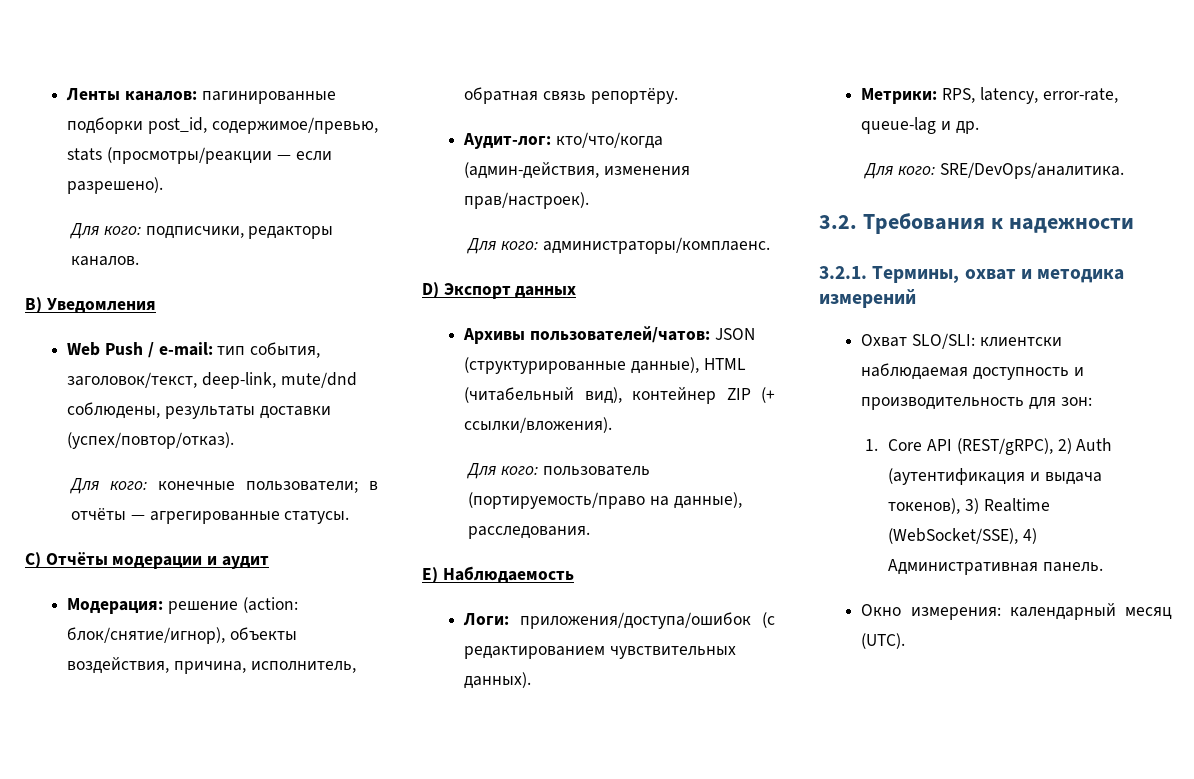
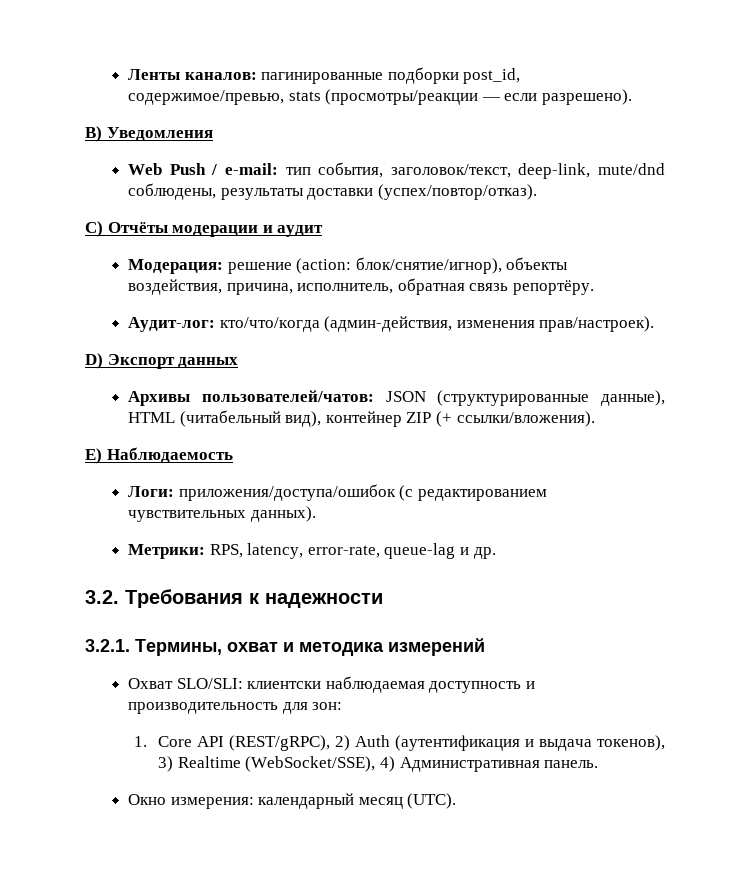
- Для кого: подписчики, редакторы каналов.
- Для кого: конечные пользователи; в отчёты — агрегированные статусы.
- Для кого: администраторы/комплаенс.
- Для кого: пользователь (портируемость/право на данные), расследования.
- Для кого: SRE/DevOps/аналитика.

